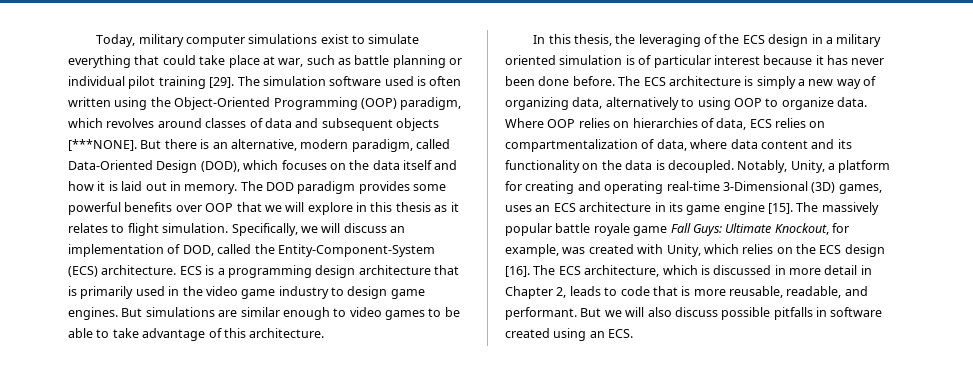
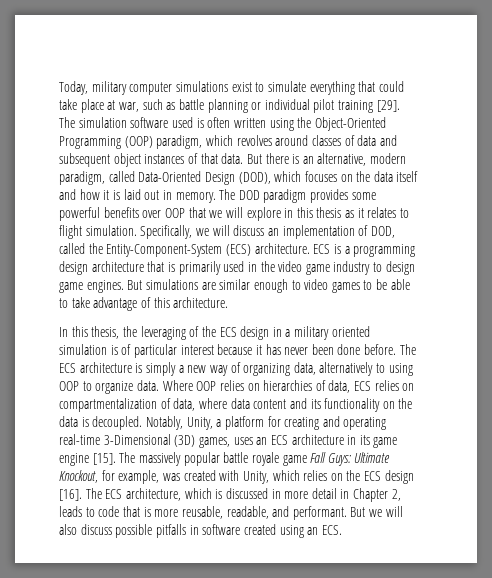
- The simulation software used is often written using the Object-Oriented Programming (OOP) paradigm, which revolves around classes of data and subsequent objects [***NONE].
+ The simulation software used is often written using the Object-Oriented Programming (OOP) paradigm, which revolves around classes of data and subsequent object instances of that data.

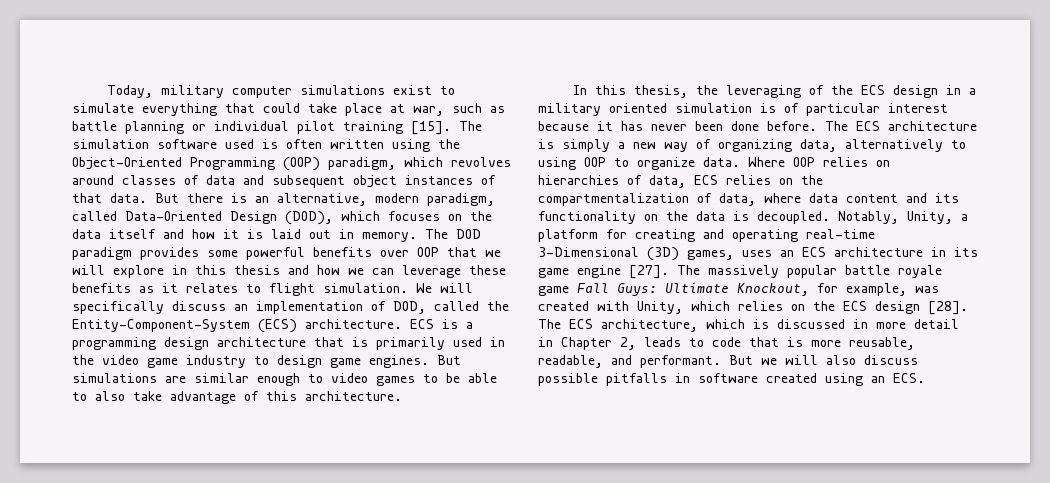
- Today, military computer simulations exist to simulate everything that could take place at war, such as battle planning or individual pilot training [29].
+ Today, military computer simulations exist to simulate everything that could take place at war, such as battle planning or individual pilot training [15].
- The DOD paradigm provides some powerful benefits over OOP that we will explore in this thesis as it relates to flight simulation.
+ The DOD paradigm provides some powerful benefits over OOP that we will explore in this thesis and how we can leverage these benefits as it relates to flight simulation.
- Specifically, we will discuss an implementation of DOD, called the Entity-Component-System (ECS) architecture.
+ We will specifically discuss an implementation of DOD, called the Entity-Component-System (ECS) architecture.
- But simulations are similar enough to video games to be able to take advantage of this architecture.
+ But simulations are similar enough to video games to be able to also take advantage of this architecture.
- Where OOP relies on hierarchies of data, ECS relies on compartmentalization of data, where data content and its functionality on the data is decoupled.
+ Where OOP relies on hierarchies of data, ECS relies on the compartmentalization of data, where data content and its functionality on the data is decoupled.
- Notably, Unity, a platform for creating and operating real-time 3-Dimensional (3D) games, uses an ECS architecture in its game engine [15].
+ Notably, Unity, a platform for creating and operating real-time 3-Dimensional (3D) games, uses an ECS architecture in its game engine [27].
- The massively popular battle royale game Fall Guys: Ultimate Knockout, for example, was created with Unity, which relies on the ECS design [16].
+ The massively popular battle royale game Fall Guys: Ultimate Knockout, for example, was created with Unity, which relies on the ECS design [28].

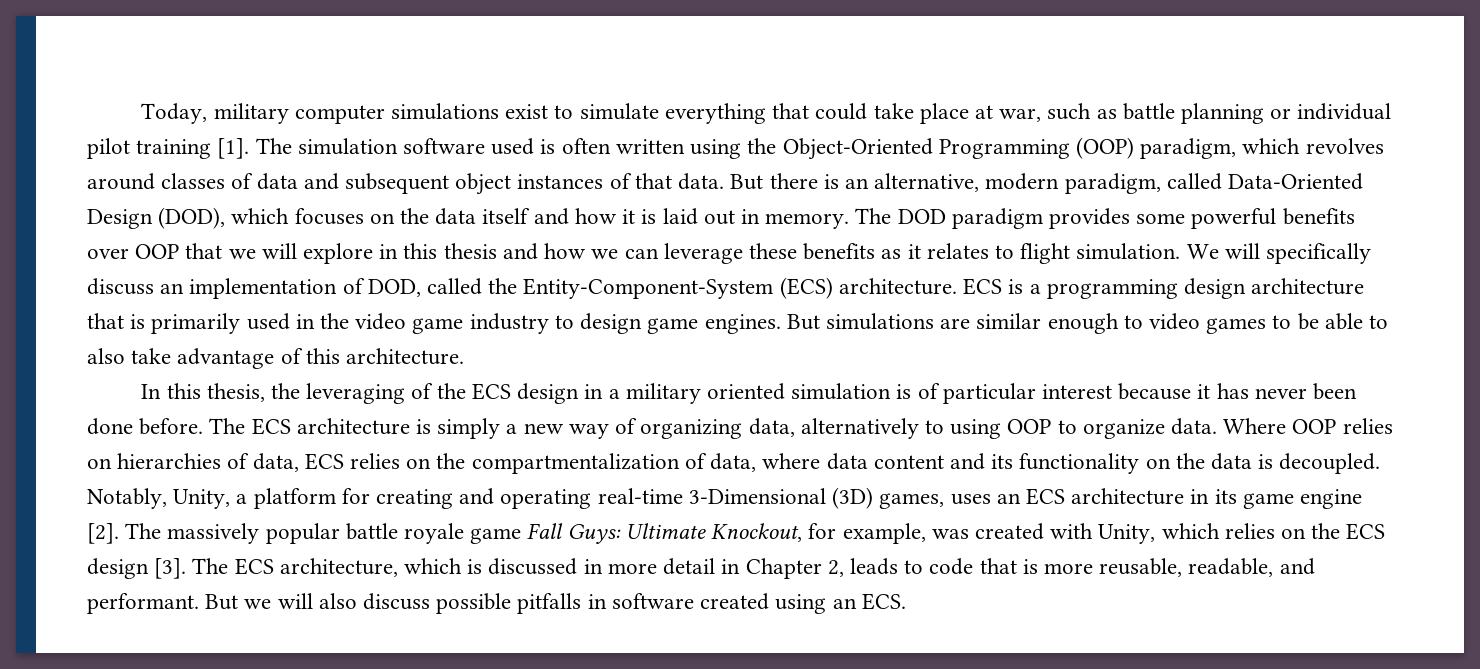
- Today, military computer simulations exist to simulate everything that could take place at war, such as battle planning or individual pilot training [15].
+ Today, military computer simulations exist to simulate everything that could take place at war, such as battle planning or individual pilot training [1].
- Notably, Unity, a platform for creating and operating real-time 3-Dimensional (3D) games, uses an ECS architecture in its game engine [27].
+ Notably, Unity, a platform for creating and operating real-time 3-Dimensional (3D) games, uses an ECS architecture in its game engine [2].
- The massively popular battle royale game Fall Guys: Ultimate Knockout, for example, was created with Unity, which relies on the ECS design [28].
+ The massively popular battle royale game Fall Guys: Ultimate Knockout, for example, was created with Unity, which relies on the ECS design [3].

